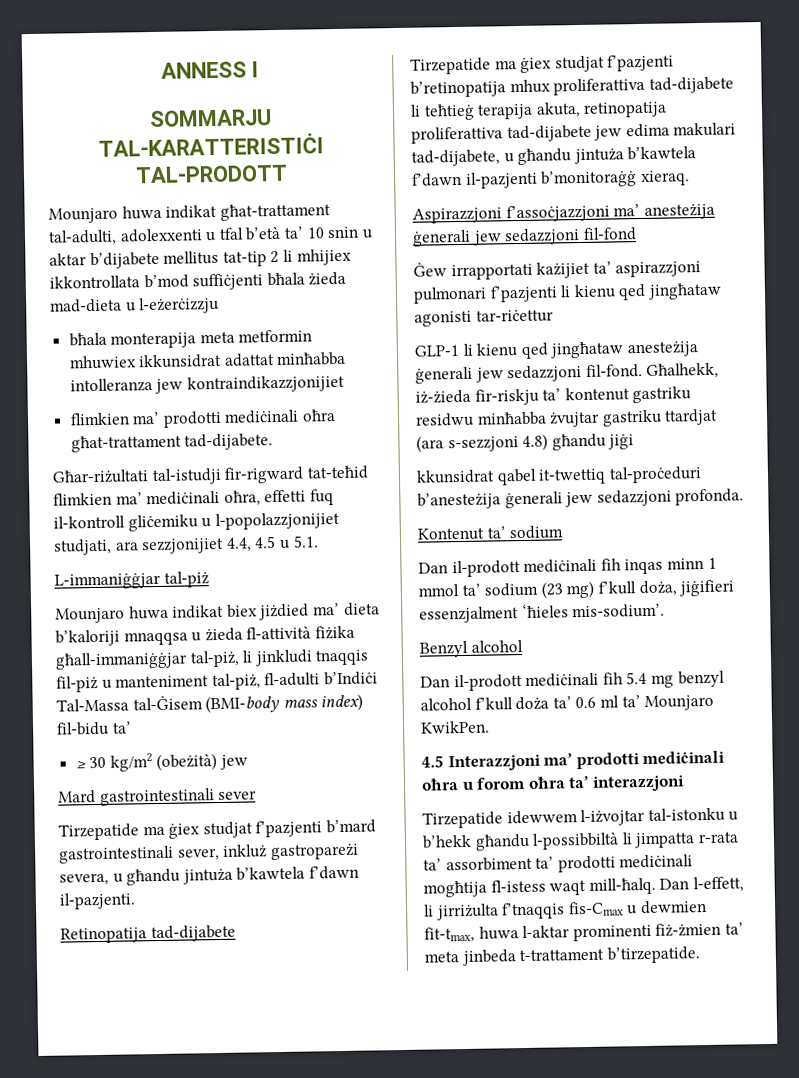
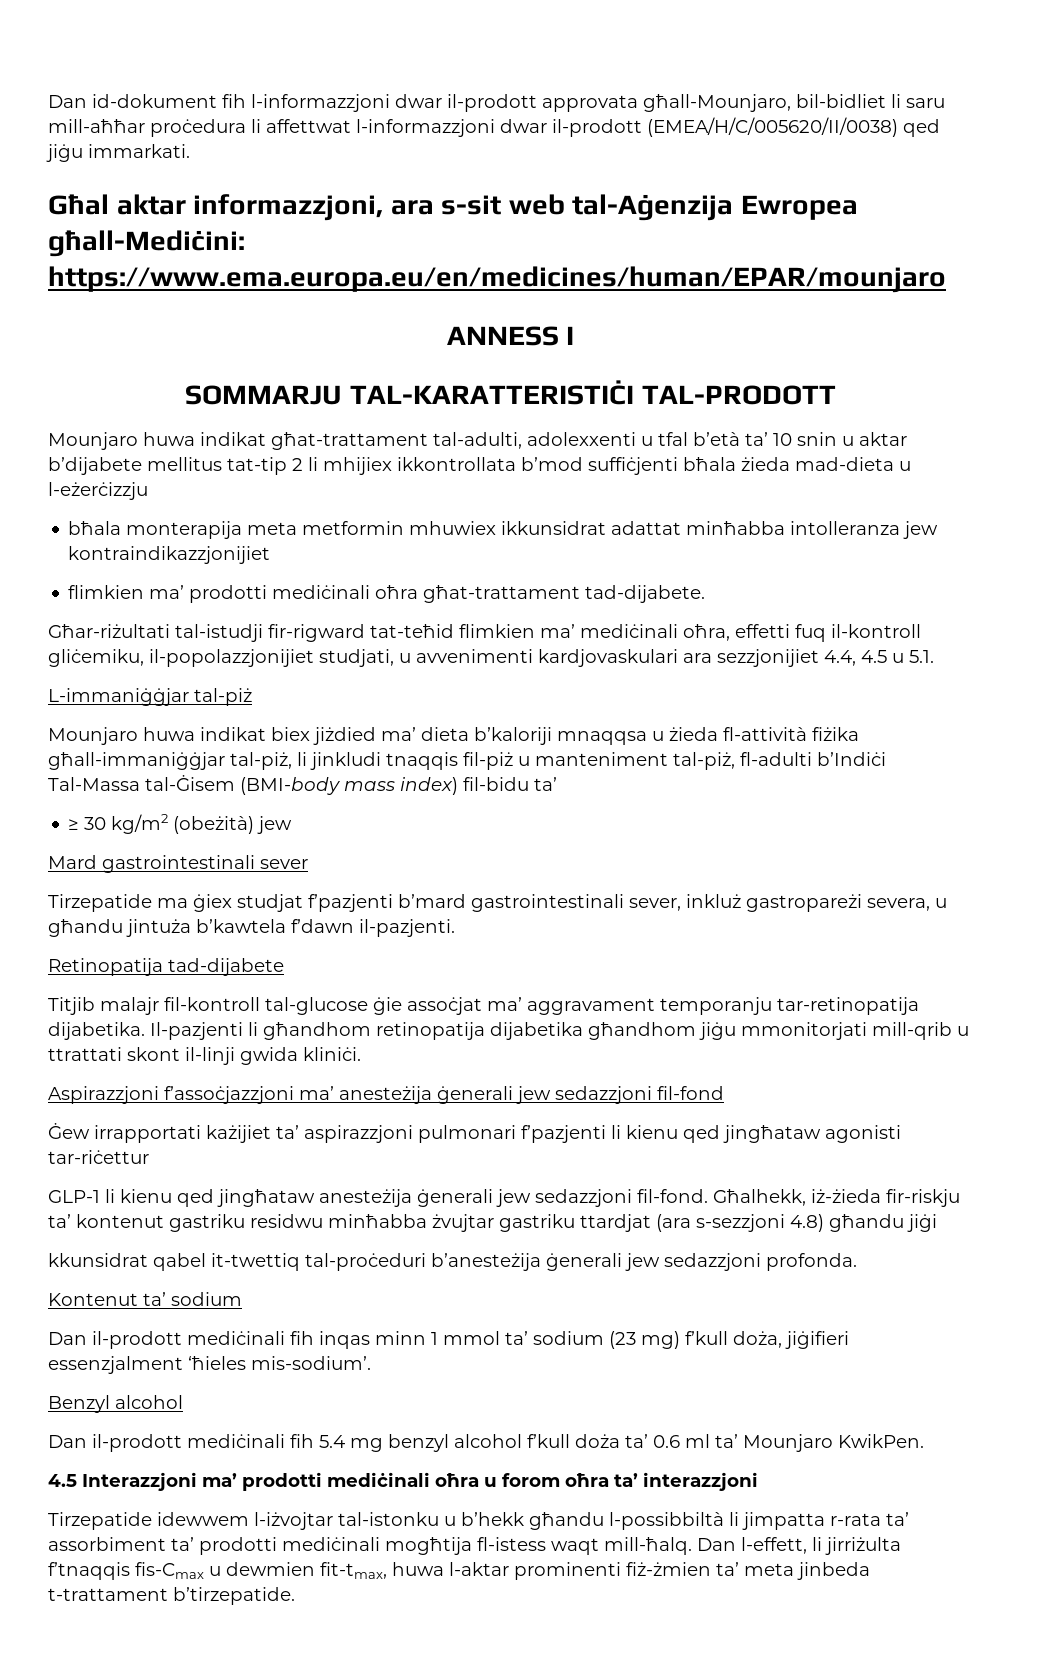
+ Dan id-dokument fih l-informazzjoni dwar il-prodott approvata għall-Mounjaro, bil-bidliet li saru mill-aħħar proċedura li affettwat l-informazzjoni dwar il-prodott (EMEA/H/C/005620/II/0038) qed jiġu immarkati.
+ Għal aktar informazzjoni, ara s-sit web tal-Aġenzija Ewropea għall-Mediċini: https://www.ema.europa.eu/en/medicines/human/EPAR/mounjaro
- Għar-riżultati tal-istudji fir-rigward tat-teħid flimkien ma’ mediċinali oħra, effetti fuq il-kontroll gliċemiku u l-popolazzjonijiet studjati, ara sezzjonijiet 4.4, 4.5 u 5.1.
+ Għar-riżultati tal-istudji fir-rigward tat-teħid flimkien ma’ mediċinali oħra, effetti fuq il-kontroll gliċemiku, il-popolazzjonijiet studjati, u avvenimenti kardjovaskulari ara sezzjonijiet 4.4, 4.5 u 5.1.
- Tirzepatide ma ġiex studjat f’pazjenti b’retinopatija mhux proliferattiva tad-dijabete li teħtieġ terapija akuta, retinopatija proliferattiva tad-dijabete jew edima makulari tad-dijabete, u għandu jintuża b’kawtela f’dawn il-pazjenti b’monitoraġġ xieraq.
+ Titjib malajr fil-kontroll tal-glucose ġie assoċjat ma’ aggravament temporanju tar-retinopatija dijabetika. Il-pazjenti li għandhom retinopatija dijabetika għandhom jiġu mmonitorjati mill-qrib u ttrattati skont il-linji gwida kliniċi.

